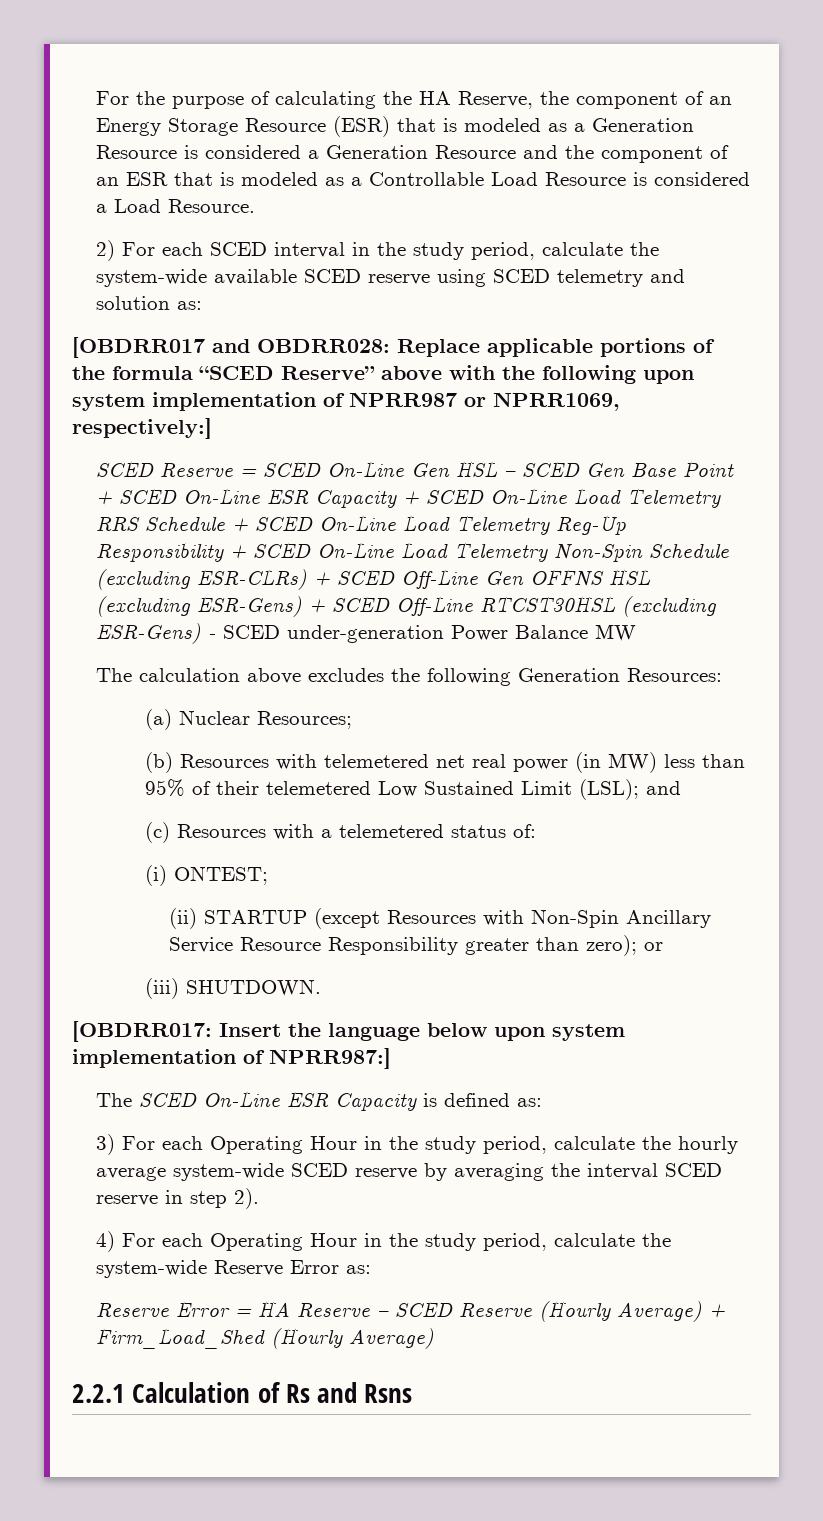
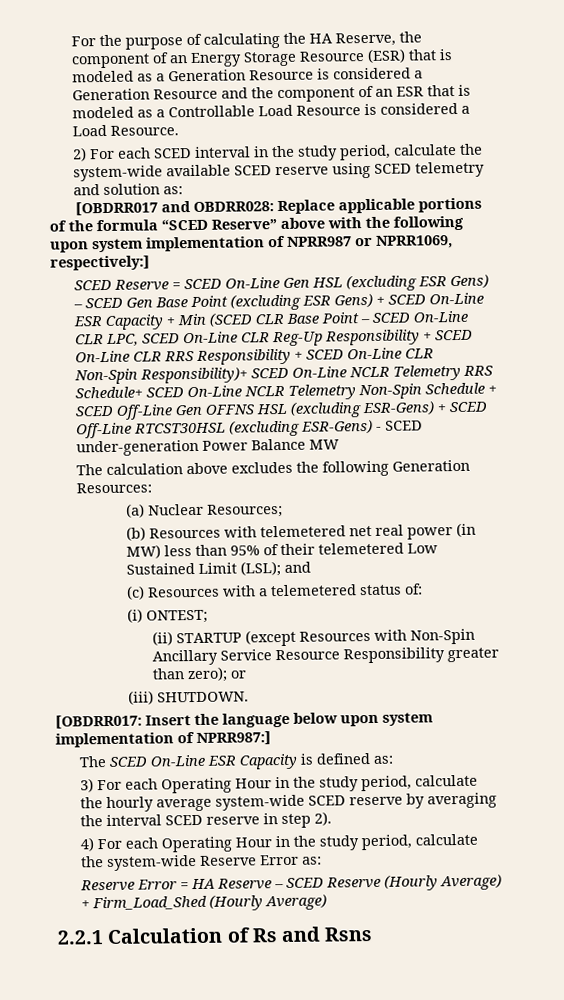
- SCED Reserve = SCED On-Line Gen HSL – SCED Gen Base Point + SCED On-Line ESR Capacity + SCED On-Line Load Telemetry RRS Schedule + SCED On-Line Load Telemetry Reg-Up Responsibility + SCED On-Line Load Telemetry Non-Spin Schedule (excluding ESR-CLRs) + SCED Off-Line Gen OFFNS HSL (excluding ESR-Gens) + SCED Off-Line RTCST30HSL (excluding ESR-Gens) - SCED under-generation Power Balance MW
+ SCED Reserve = SCED On-Line Gen HSL (excluding ESR Gens) – SCED Gen Base Point (excluding ESR Gens) + SCED On-Line ESR Capacity + Min (SCED CLR Base Point – SCED On-Line CLR LPC, SCED On-Line CLR Reg-Up Responsibility + SCED On-Line CLR RRS Responsibility + SCED On-Line CLR Non-Spin Responsibility)+ SCED On-Line NCLR Telemetry RRS Schedule+ SCED On-Line NCLR Telemetry Non-Spin Schedule + SCED Off-Line Gen OFFNS HSL (excluding ESR-Gens) + SCED Off-Line RTCST30HSL (excluding ESR-Gens) - SCED under-generation Power Balance MW

